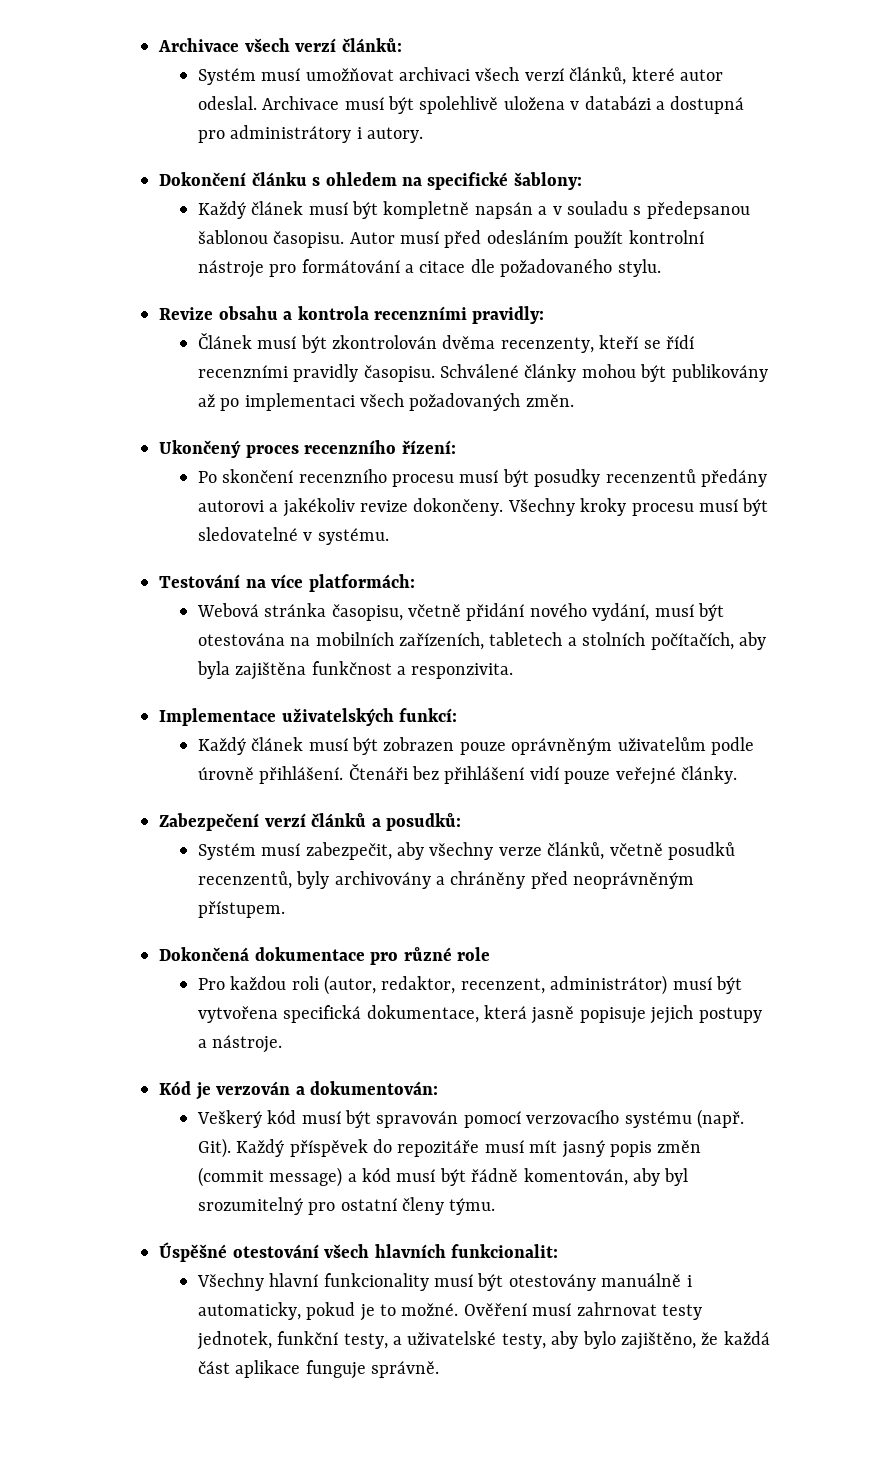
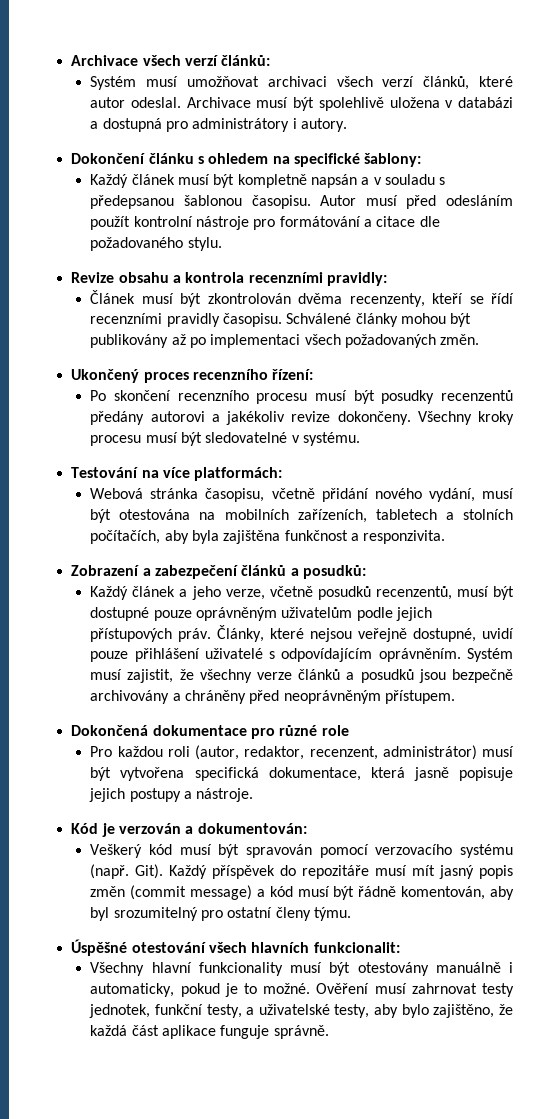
- Implementace uživatelských funkcí:
- Každý článek musí být zobrazen pouze oprávněným uživatelům podle úrovně přihlášení. Čtenáři bez přihlášení vidí pouze veřejné články.
- Zabezpečení verzí článků a posudků:
- Systém musí zabezpečit, aby všechny verze článků, včetně posudků recenzentů, byly archivovány a chráněny před neoprávněným přístupem.
+ Zobrazení a zabezpečení článků a posudků:
+ Každý článek a jeho verze, včetně posudků recenzentů, musí být dostupné pouze oprávněným uživatelům podle jejich přístupových práv. Články, které nejsou veřejně dostupné, uvidí pouze přihlášení uživatelé s odpovídajícím oprávněním. Systém musí zajistit, že všechny verze článků a posudků jsou bezpečně archivovány a chráněny před neoprávněným přístupem.

